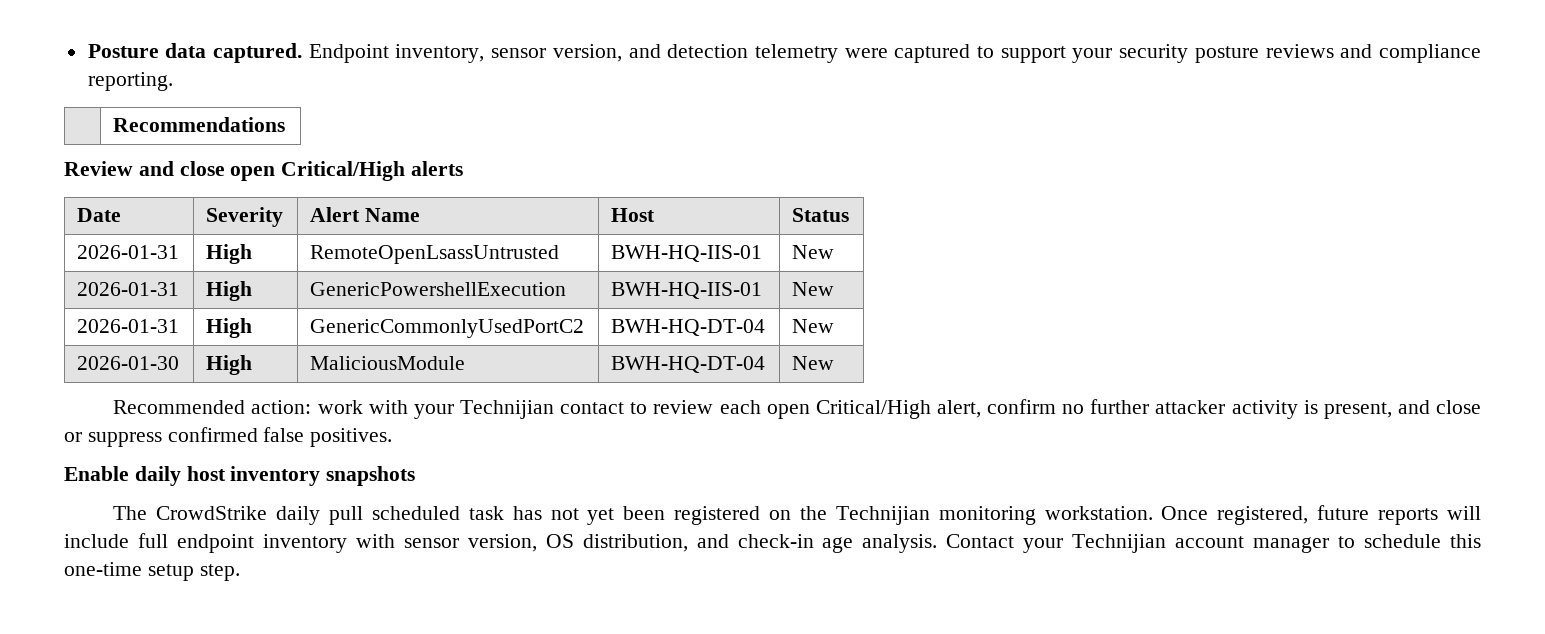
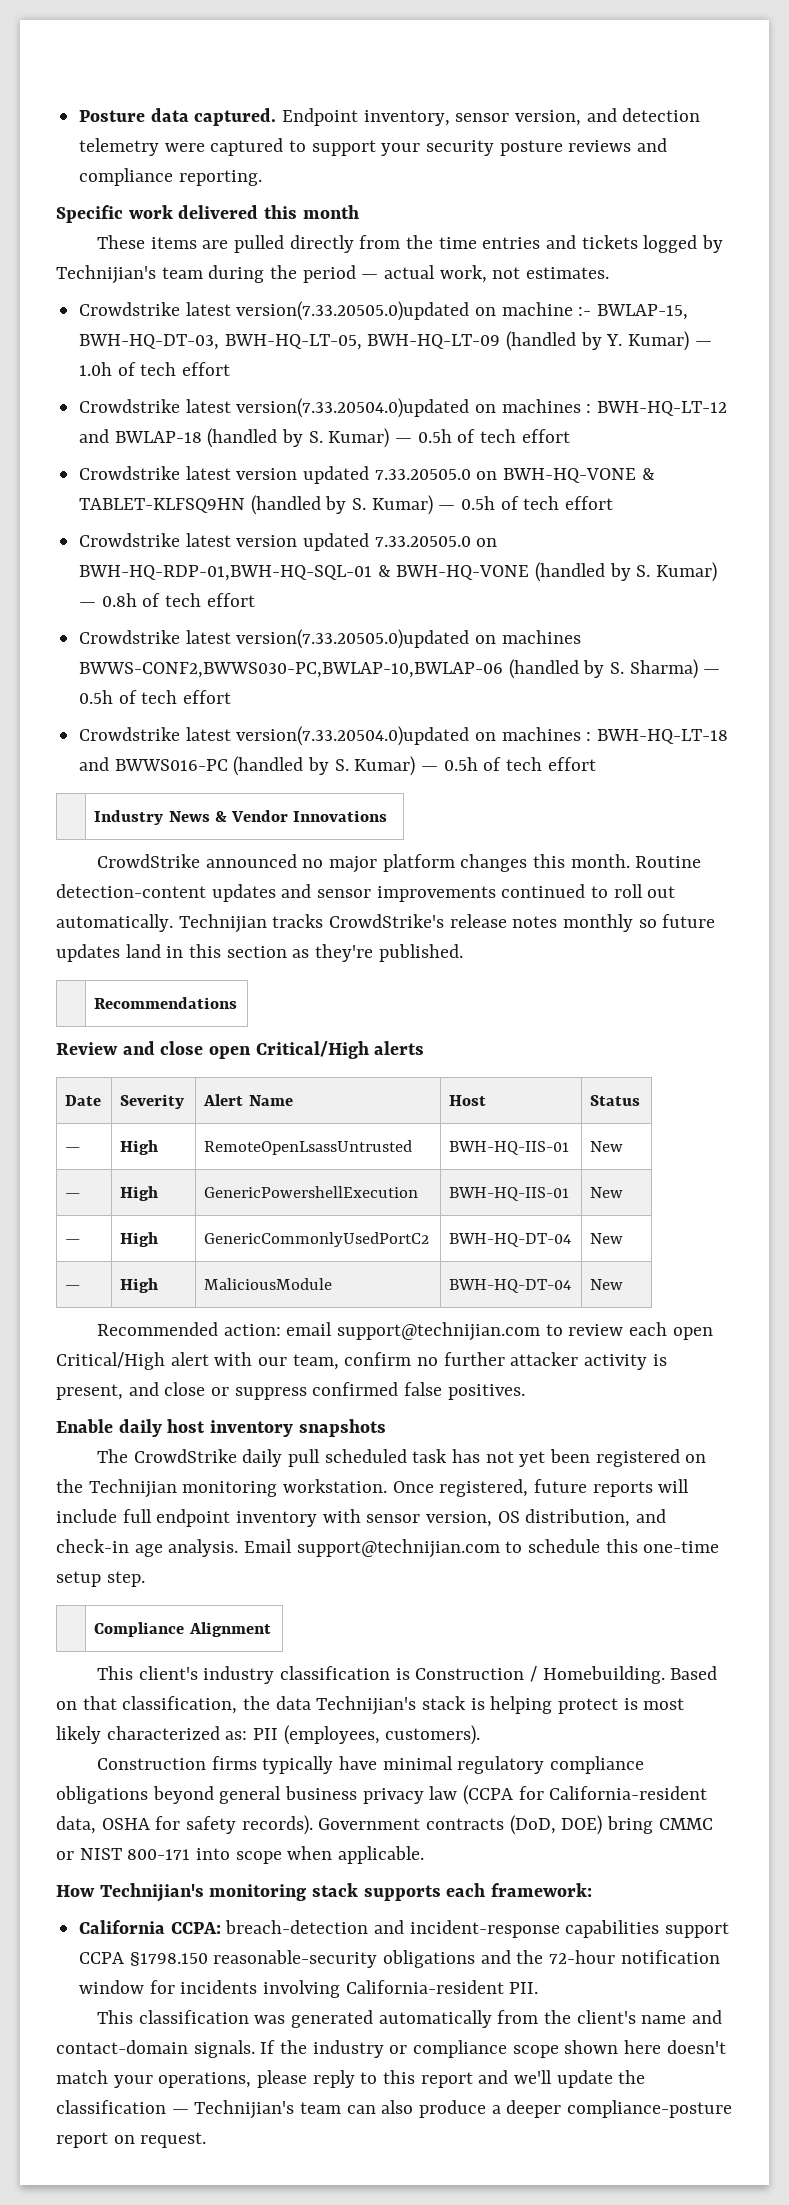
+ Specific work delivered this month
+ These items are pulled directly from the time entries and tickets logged by Technijian's team during the period — actual work, not estimates.
+ Crowdstrike latest version(7.33.20505.0)updated on machine :- BWLAP-15, BWH-HQ-DT-03, BWH-HQ-LT-05, BWH-HQ-LT-09 (handled by Y. Kumar) — 1.0h of tech effort
+ Crowdstrike latest version(7.33.20504.0)updated on machines : BWH-HQ-LT-12 and BWLAP-18 (handled by S. Kumar) — 0.5h of tech effort
+ Crowdstrike latest version updated 7.33.20505.0 on BWH-HQ-VONE & TABLET-KLFSQ9HN (handled by S. Kumar) — 0.5h of tech effort
+ Crowdstrike latest version updated 7.33.20505.0 on BWH-HQ-RDP-01,BWH-HQ-SQL-01 & BWH-HQ-VONE (handled by S. Kumar) — 0.8h of tech effort
+ Crowdstrike latest version(7.33.20505.0)updated on machines BWWS-CONF2,BWWS030-PC,BWLAP-10,BWLAP-06 (handled by S. Sharma) — 0.5h of tech effort
+ Crowdstrike latest version(7.33.20504.0)updated on machines : BWH-HQ-LT-18 and BWWS016-PC (handled by S. Kumar) — 0.5h of tech effort
+ | Industry News & Vendor Innovations
+ CrowdStrike announced no major platform changes this month. Routine detection-content updates and sensor improvements continued to roll out automatically. Technijian tracks CrowdStrike's release notes monthly so future updates land in this section as they're published.
- 2026-01-31 | High | RemoteOpenLsassUntrusted | BWH-HQ-IIS-01 | New
+ — | High | RemoteOpenLsassUntrusted | BWH-HQ-IIS-01 | New
- 2026-01-31 | High | GenericPowershellExecution | BWH-HQ-IIS-01 | New
+ — | High | GenericPowershellExecution | BWH-HQ-IIS-01 | New
- 2026-01-31 | High | GenericCommonlyUsedPortC2 | BWH-HQ-DT-04 | New
+ — | High | GenericCommonlyUsedPortC2 | BWH-HQ-DT-04 | New
- 2026-01-30 | High | MaliciousModule | BWH-HQ-DT-04 | New
+ — | High | MaliciousModule | BWH-HQ-DT-04 | New
- Recommended action: work with your Technijian contact to review each open Critical/High alert, confirm no further attacker activity is present, and close or suppress confirmed false positives.
+ Recommended action: email support@technijian.com to review each open Critical/High alert with our team, confirm no further attacker activity is present, and close or suppress confirmed false positives.
- Contact your Technijian account manager to schedule this one-time setup step.
+ Email support@technijian.com to schedule this one-time setup step.
+ | Compliance Alignment
+ This client's industry classification is Construction / Homebuilding. Based on that classification, the data Technijian's stack is helping protect is most likely characterized as: PII (employees, customers).
+ Construction firms typically have minimal regulatory compliance obligations beyond general business privacy law (CCPA for California-resident data, OSHA for safety records). Government contracts (DoD, DOE) bring CMMC or NIST 800-171 into scope when applicable.
+ How Technijian's monitoring stack supports each framework:
+ California CCPA: breach-detection and incident-response capabilities support CCPA §1798.150 reasonable-security obligations and the 72-hour notification window for incidents involving California-resident PII.
+ This classification was generated automatically from the client's name and contact-domain signals. If the industry or compliance scope shown here doesn't match your operations, please reply to this report and we'll update the classification — Technijian's team can also produce a deeper compliance-posture report on request.

